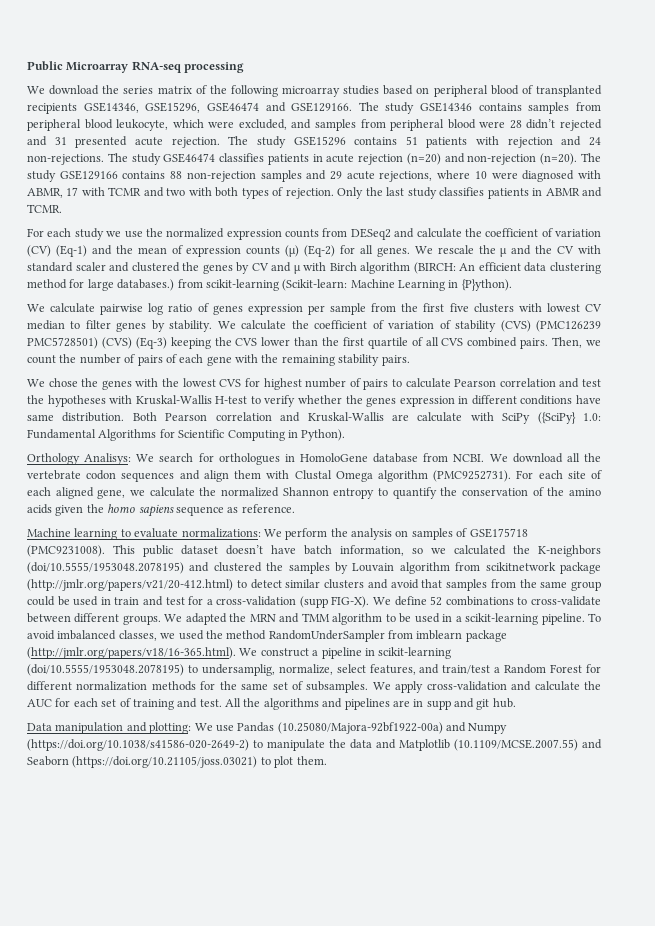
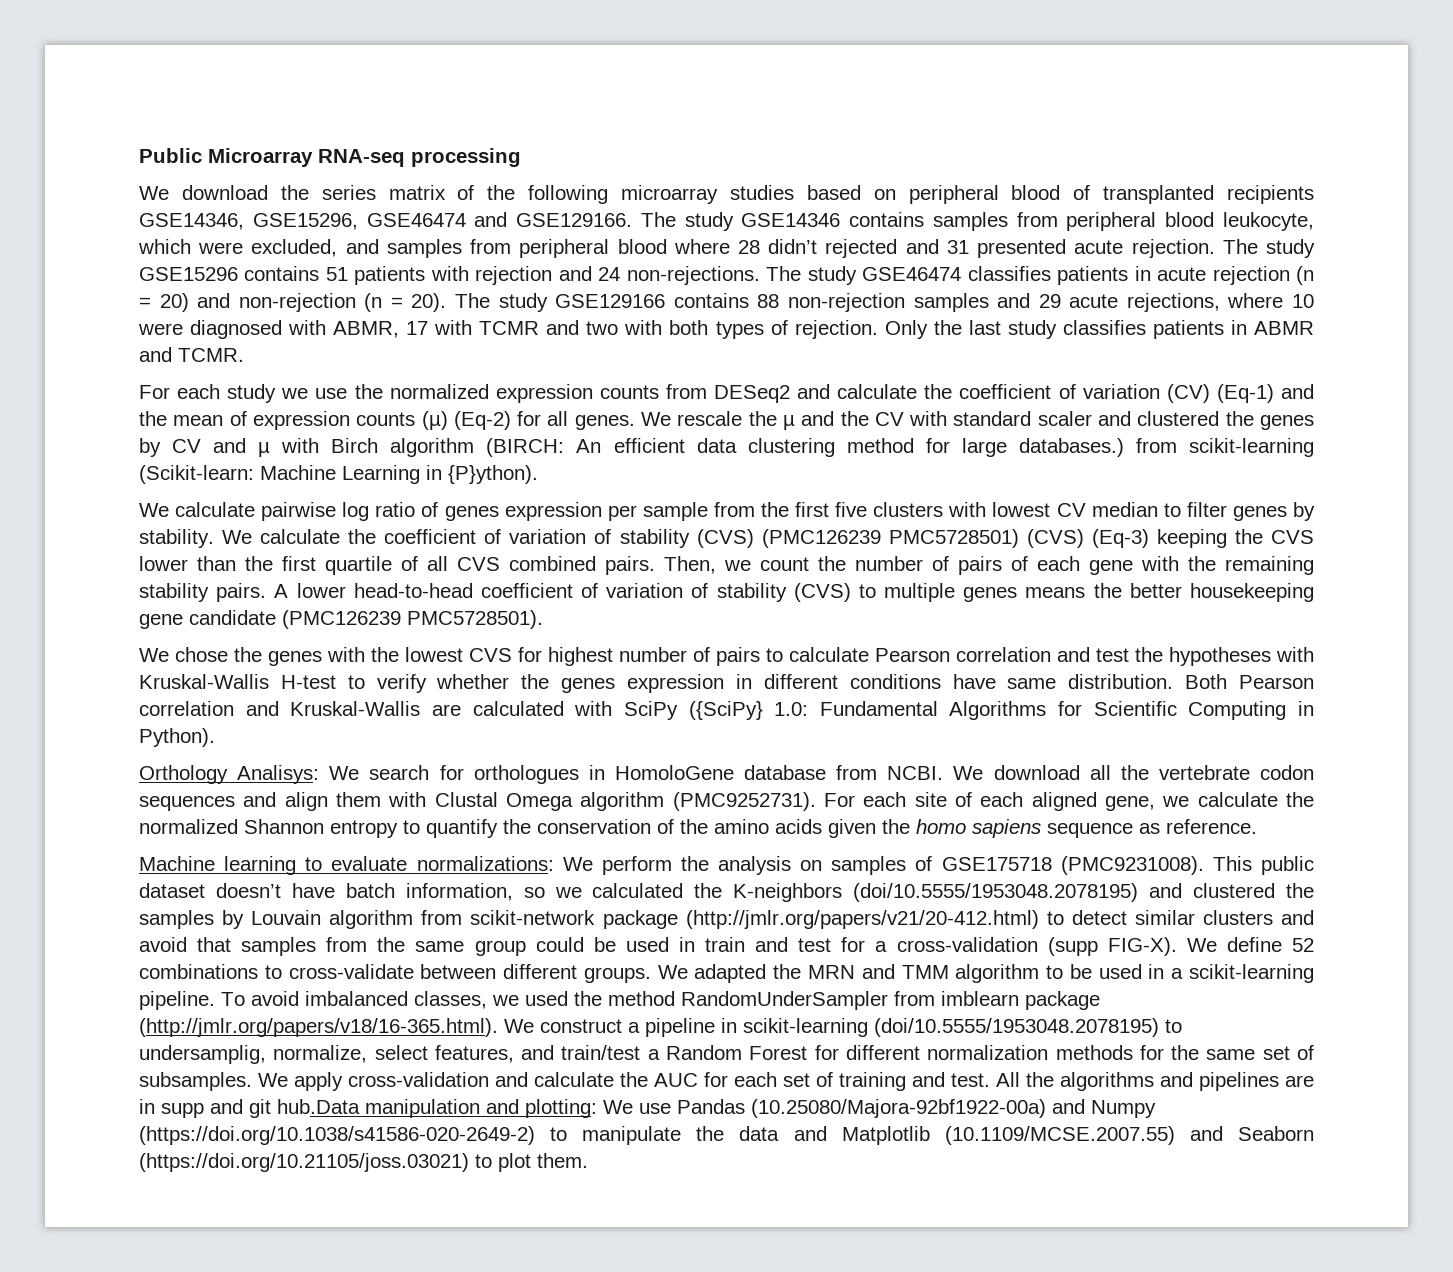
- The study GSE14346 contains samples from peripheral blood leukocyte, which were excluded, and samples from peripheral blood were 28 didn’t rejected and 31 presented acute rejection.
+ The study GSE14346 contains samples from peripheral blood leukocyte, which were excluded, and samples from peripheral blood where 28 didn’t rejected and 31 presented acute rejection.
- The study GSE46474 classifies patients in acute rejection (n=20) and non-rejection (n=20).
+ The study GSE46474 classifies patients in acute rejection (n = 20) and non-rejection (n = 20).
+ A lower head-to-head coefficient of variation of stability (CVS) to multiple genes means the better housekeeping gene candidate (PMC126239 PMC5728501).
- Both Pearson correlation and Kruskal-Wallis are calculate with SciPy ({SciPy} 1.0: Fundamental Algorithms for Scientific Computing in Python).
+ Both Pearson correlation and Kruskal-Wallis are calculated with SciPy ({SciPy} 1.0: Fundamental Algorithms for Scientific Computing in Python).
- This public dataset doesn’t have batch information, so we calculated the K-neighbors (doi/10.5555/1953048.2078195) and clustered the samples by Louvain algorithm from scikitnetwork package (http://jmlr.org/papers/v21/20-412.html) to detect similar clusters and avoid that samples from the same group could be used in train and test for a cross-validation (supp FIG-X).
+ This public dataset doesn’t have batch information, so we calculated the K-neighbors (doi/10.5555/1953048.2078195) and clustered the samples by Louvain algorithm from scikit-network package (http://jmlr.org/papers/v21/20-412.html) to detect similar clusters and avoid that samples from the same group could be used in train and test for a cross-validation (supp FIG-X).
- All the algorithms and pipelines are in supp and git hub.
- Data manipulation and plotting: We use Pandas (10.25080/Majora-92bf1922-00a) and Numpy (https://doi.org/10.1038/s41586-020-2649-2) to manipulate the data and Matplotlib (10.1109/MCSE.2007.55) and Seaborn (https://doi.org/10.21105/joss.03021) to plot them.
+ All the algorithms and pipelines are in supp and git hub.Data manipulation and plotting: We use Pandas (10.25080/Majora-92bf1922-00a) and Numpy (https://doi.org/10.1038/s41586-020-2649-2) to manipulate the data and Matplotlib (10.1109/MCSE.2007.55) and Seaborn (https://doi.org/10.21105/joss.03021) to plot them.

